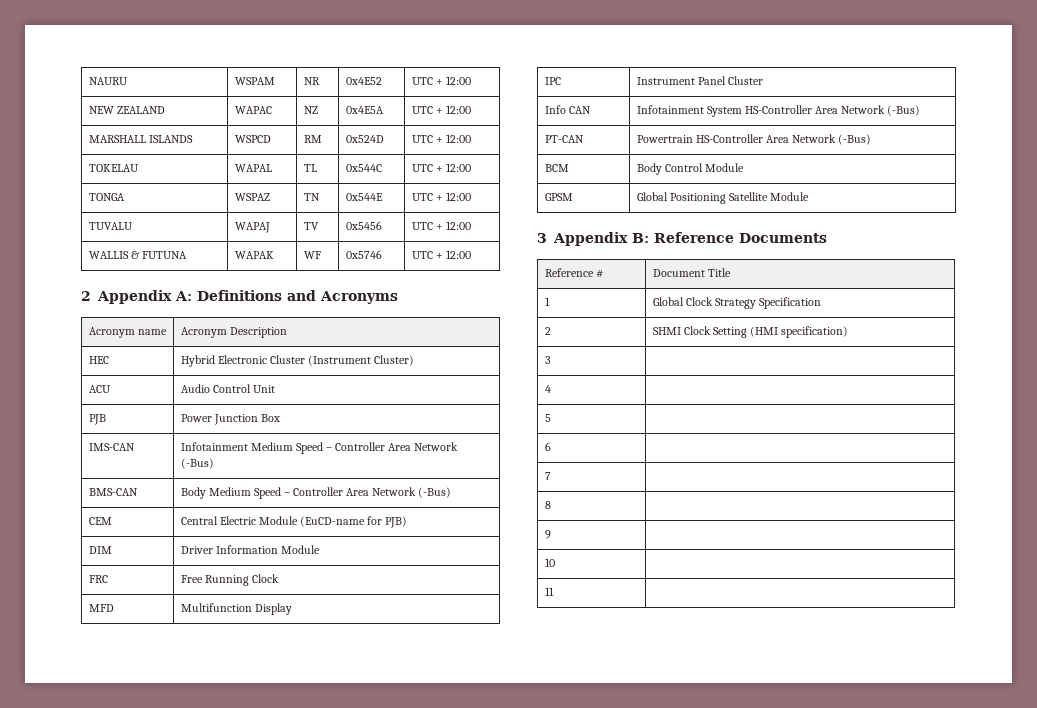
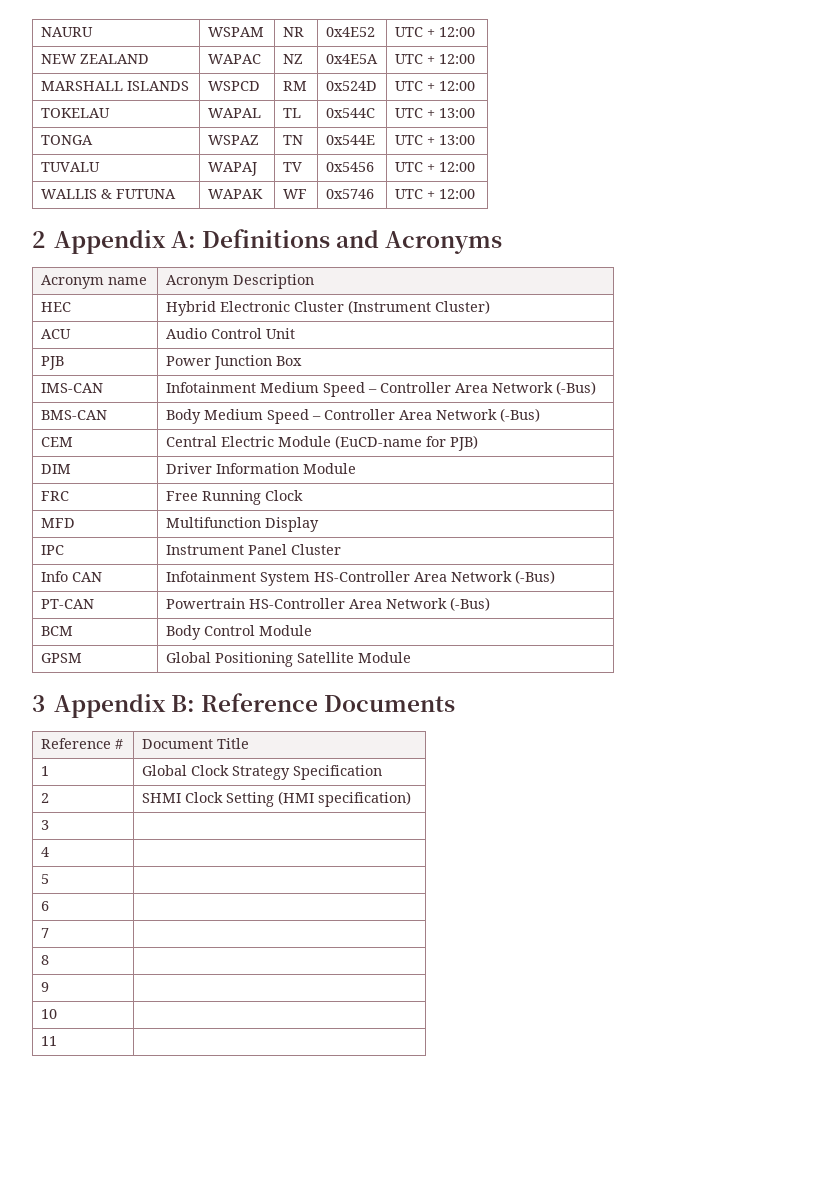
- TOKELAU | WAPAL | TL | 0x544C | UTC + 12:00
+ TOKELAU | WAPAL | TL | 0x544C | UTC + 13:00
- TONGA | WSPAZ | TN | 0x544E | UTC + 12:00
+ TONGA | WSPAZ | TN | 0x544E | UTC + 13:00

